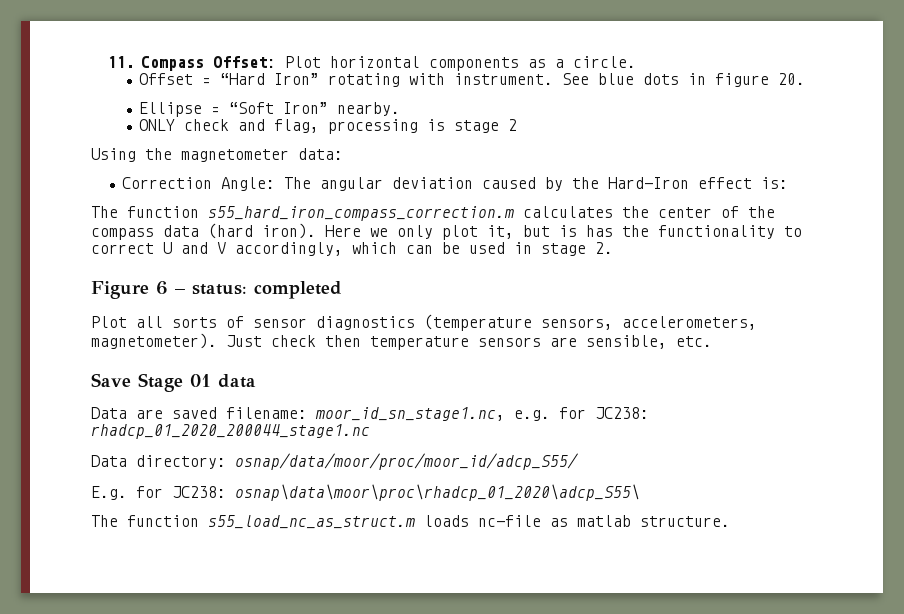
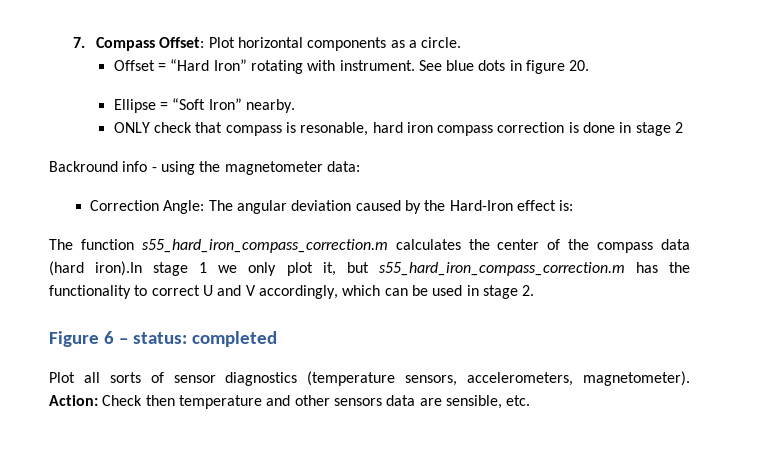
- 11. Compass Offset: Plot horizontal components as a circle.
+ 7. Compass Offset: Plot horizontal components as a circle.
- ONLY check and flag, processing is stage 2
- Using the magnetometer data:
+ ONLY check that compass is resonable, hard iron compass correction is done in stage 2
+ Backround info - using the magnetometer data:
- The function s55_hard_iron_compass_correction.m calculates the center of the compass data (hard iron). Here we only plot it, but is has the functionality to correct U and V accordingly, which can be used in stage 2.
+ The function s55_hard_iron_compass_correction.m calculates the center of the compass data (hard iron).In stage 1 we only plot it, but s55_hard_iron_compass_correction.m has the functionality to correct U and V accordingly, which can be used in stage 2.
- Just check then temperature sensors are sensible, etc.
- Save Stage 01 data
- Data are saved filename: moor_id_sn_stage1.nc, e.g. for JC238: rhadcp_01_2020_200044_stage1.nc
- Data directory: osnap/data/moor/proc/moor_id/adcp_S55/
- E.g. for JC238: osnap\data\moor\proc\rhadcp_01_2020\adcp_S55\
- The function s55_load_nc_as_struct.m loads nc-file as matlab structure.
+ Action: Check then temperature and other sensors data are sensible, etc.

